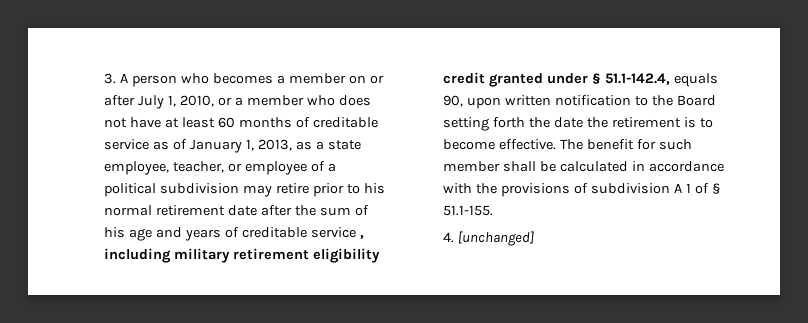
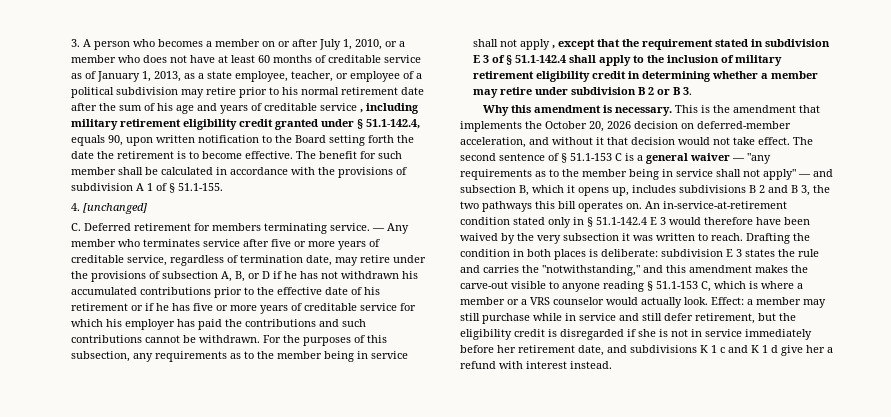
+ C. Deferred retirement for members terminating service. — Any member who terminates service after five or more years of creditable service, regardless of termination date, may retire under the provisions of subsection A, B, or D if he has not withdrawn his accumulated contributions prior to the effective date of his retirement or if he has five or more years of creditable service for which his employer has paid the contributions and such contributions cannot be withdrawn. For the purposes of this subsection, any requirements as to the member being in service shall not apply , except that the requirement stated in subdivision E 3 of § 51.1-142.4 shall apply to the inclusion of military retirement eligibility credit in determining whether a member may retire under subdivision B 2 or B 3.
+ Why this amendment is necessary. This is the amendment that implements the October 20, 2026 decision on deferred-member acceleration, and without it that decision would not take effect. The second sentence of § 51.1-153 C is a general waiver — "any requirements as to the member being in service shall not apply" — and subsection B, which it opens up, includes subdivisions B 2 and B 3, the two pathways this bill operates on. An in-service-at-retirement condition stated only in § 51.1-142.4 E 3 would therefore have been waived by the very subsection it was written to reach. Drafting the condition in both places is deliberate: subdivision E 3 states the rule and carries the "notwithstanding," and this amendment makes the carve-out visible to anyone reading § 51.1-153 C, which is where a member or a VRS counselor would actually look. Effect: a member may still purchase while in service and still defer retirement, but the eligibility credit is disregarded if she is not in service immediately before her retirement date, and subdivisions K 1 c and K 1 d give her a refund with interest instead.

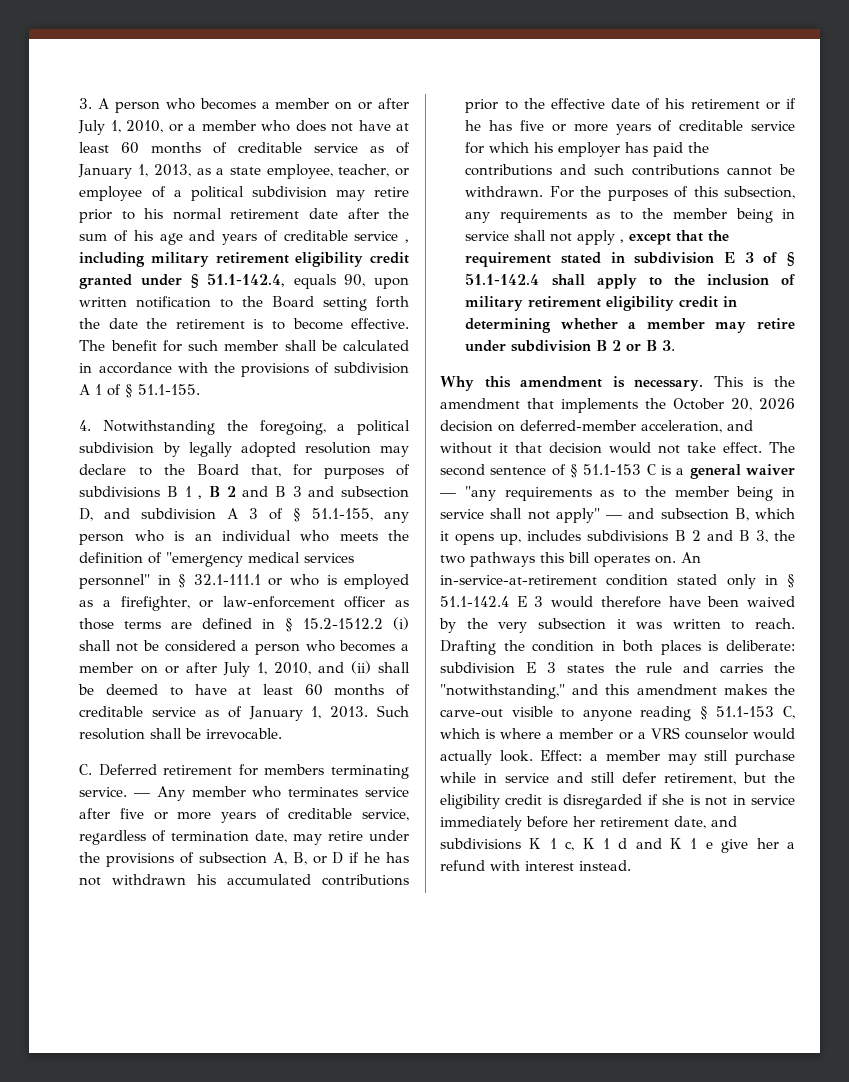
- 4. [unchanged]
+ 4. Notwithstanding the foregoing, a political subdivision by legally adopted resolution may declare to the Board that, for purposes of subdivisions B 1 , B 2 and B 3 and subsection D, and subdivision A 3 of § 51.1-155, any person who is an individual who meets the definition of "emergency medical services personnel" in § 32.1-111.1 or who is employed as a firefighter, or law-enforcement officer as those terms are defined in § 15.2-1512.2 (i) shall not be considered a person who becomes a member on or after July 1, 2010, and (ii) shall be deemed to have at least 60 months of creditable service as of January 1, 2013. Such resolution shall be irrevocable.
- Effect: a member may still purchase while in service and still defer retirement, but the eligibility credit is disregarded if she is not in service immediately before her retirement date, and subdivisions K 1 c and K 1 d give her a refund with interest instead.
+ Effect: a member may still purchase while in service and still defer retirement, but the eligibility credit is disregarded if she is not in service immediately before her retirement date, and subdivisions K 1 c, K 1 d and K 1 e give her a refund with interest instead.

